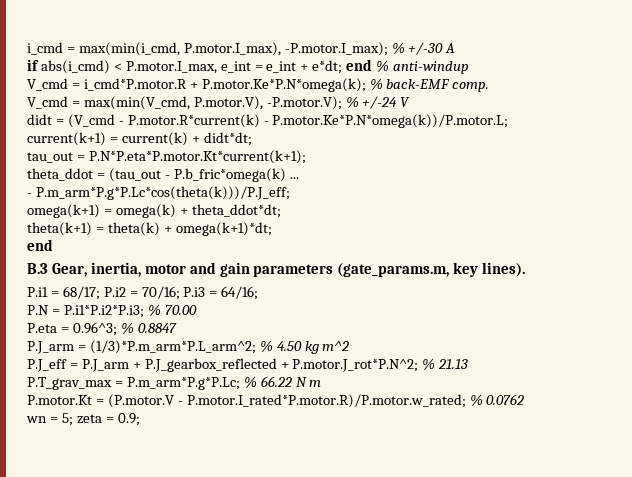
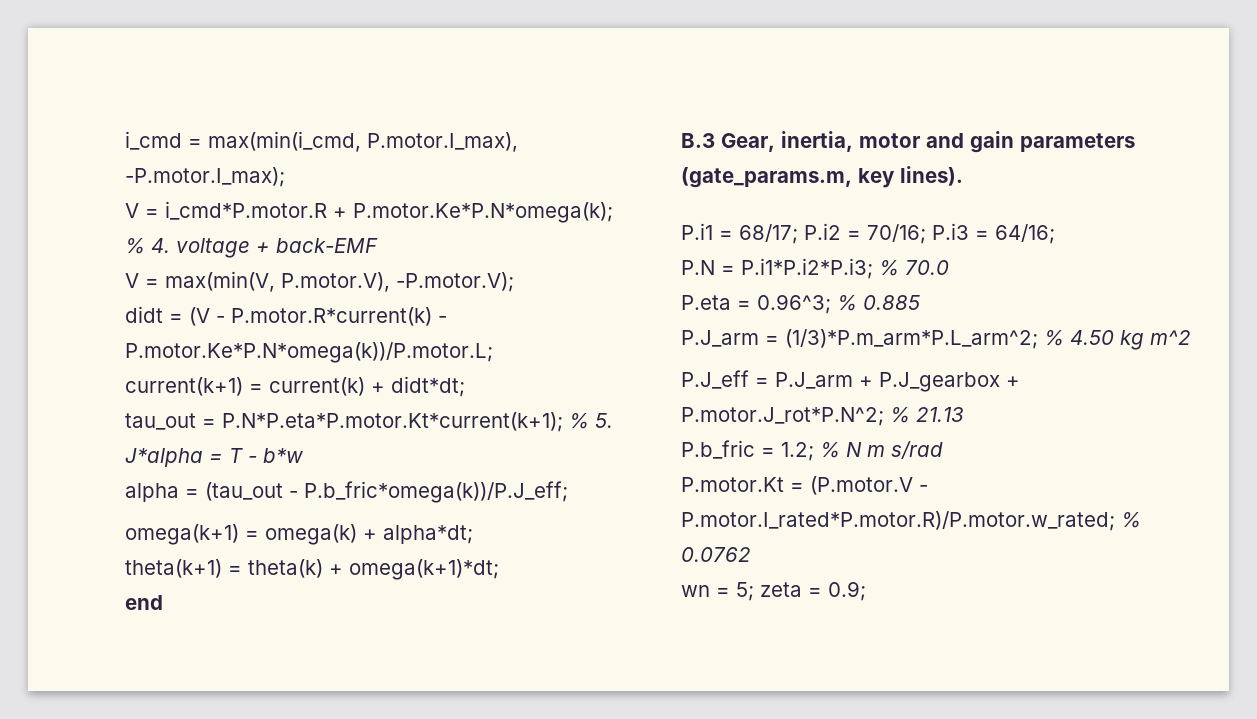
- i_cmd = max(min(i_cmd, P.motor.I_max), -P.motor.I_max); % +/-30 A
- if abs(i_cmd) < P.motor.I_max, e_int = e_int + e*dt; end % anti-windup
- V_cmd = i_cmd*P.motor.R + P.motor.Ke*P.N*omega(k); % back-EMF comp.
- V_cmd = max(min(V_cmd, P.motor.V), -P.motor.V); % +/-24 V
+ i_cmd = max(min(i_cmd, P.motor.I_max), -P.motor.I_max);
+ V = i_cmd*P.motor.R + P.motor.Ke*P.N*omega(k); % 4. voltage + back-EMF
+ V = max(min(V, P.motor.V), -P.motor.V);
- didt = (V_cmd - P.motor.R*current(k) - P.motor.Ke*P.N*omega(k))/P.motor.L;
+ didt = (V - P.motor.R*current(k) - P.motor.Ke*P.N*omega(k))/P.motor.L;
- tau_out = P.N*P.eta*P.motor.Kt*current(k+1);
- theta_ddot = (tau_out - P.b_fric*omega(k) ...
- - P.m_arm*P.g*P.Lc*cos(theta(k)))/P.J_eff;
+ tau_out = P.N*P.eta*P.motor.Kt*current(k+1); % 5. J*alpha = T - b*w
+ alpha = (tau_out - P.b_fric*omega(k))/P.J_eff;
- omega(k+1) = omega(k) + theta_ddot*dt;
+ omega(k+1) = omega(k) + alpha*dt;
- P.N = P.i1*P.i2*P.i3; % 70.00
+ P.N = P.i1*P.i2*P.i3; % 70.0
- P.eta = 0.96^3; % 0.8847
+ P.eta = 0.96^3; % 0.885
- P.J_eff = P.J_arm + P.J_gearbox_reflected + P.motor.J_rot*P.N^2; % 21.13
+ P.J_eff = P.J_arm + P.J_gearbox + P.motor.J_rot*P.N^2; % 21.13
- P.T_grav_max = P.m_arm*P.g*P.Lc; % 66.22 N m
+ P.b_fric = 1.2; % N m s/rad

